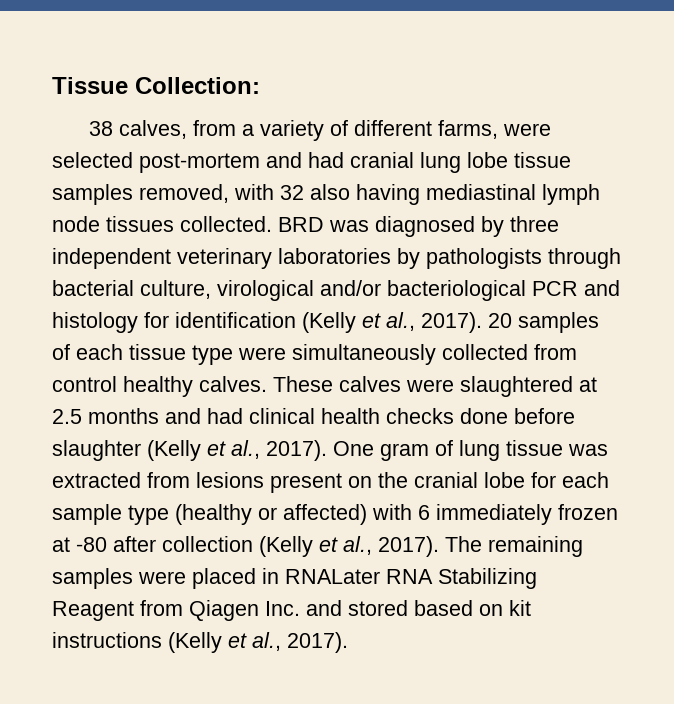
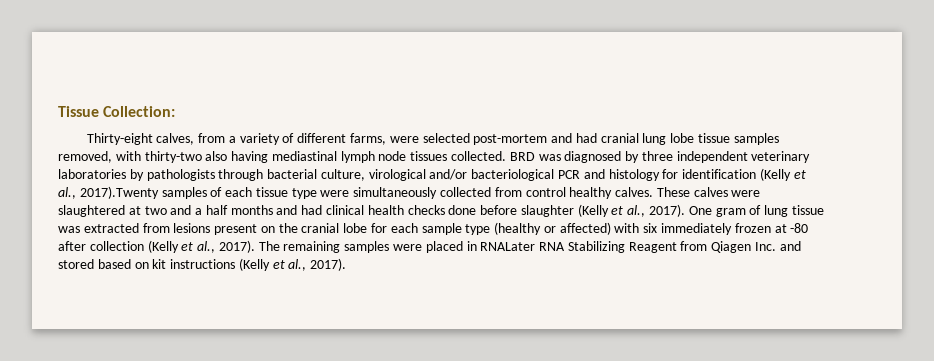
- 38 calves, from a variety of different farms, were selected post-mortem and had cranial lung lobe tissue samples removed, with 32 also having mediastinal lymph node tissues collected.
+ Thirty-eight calves, from a variety of different farms, were selected post-mortem and had cranial lung lobe tissue samples removed, with thirty-two also having mediastinal lymph node tissues collected.
- BRD was diagnosed by three independent veterinary laboratories by pathologists through bacterial culture, virological and/or bacteriological PCR and histology for identification (Kelly et al., 2017). 20 samples of each tissue type were simultaneously collected from control healthy calves.
+ BRD was diagnosed by three independent veterinary laboratories by pathologists through bacterial culture, virological and/or bacteriological PCR and histology for identification (Kelly et al., 2017).Twenty samples of each tissue type were simultaneously collected from control healthy calves.
- These calves were slaughtered at 2.5 months and had clinical health checks done before slaughter (Kelly et al., 2017).
+ These calves were slaughtered at two and a half months and had clinical health checks done before slaughter (Kelly et al., 2017).
- One gram of lung tissue was extracted from lesions present on the cranial lobe for each sample type (healthy or affected) with 6 immediately frozen at -80 after collection (Kelly et al., 2017).
+ One gram of lung tissue was extracted from lesions present on the cranial lobe for each sample type (healthy or affected) with six immediately frozen at -80 after collection (Kelly et al., 2017).

